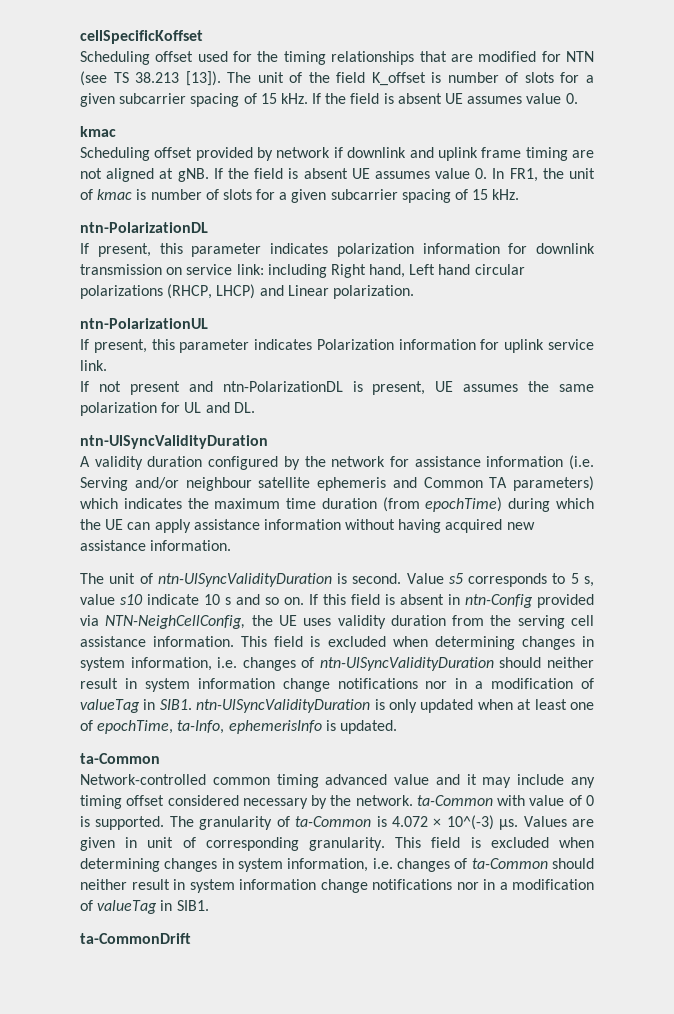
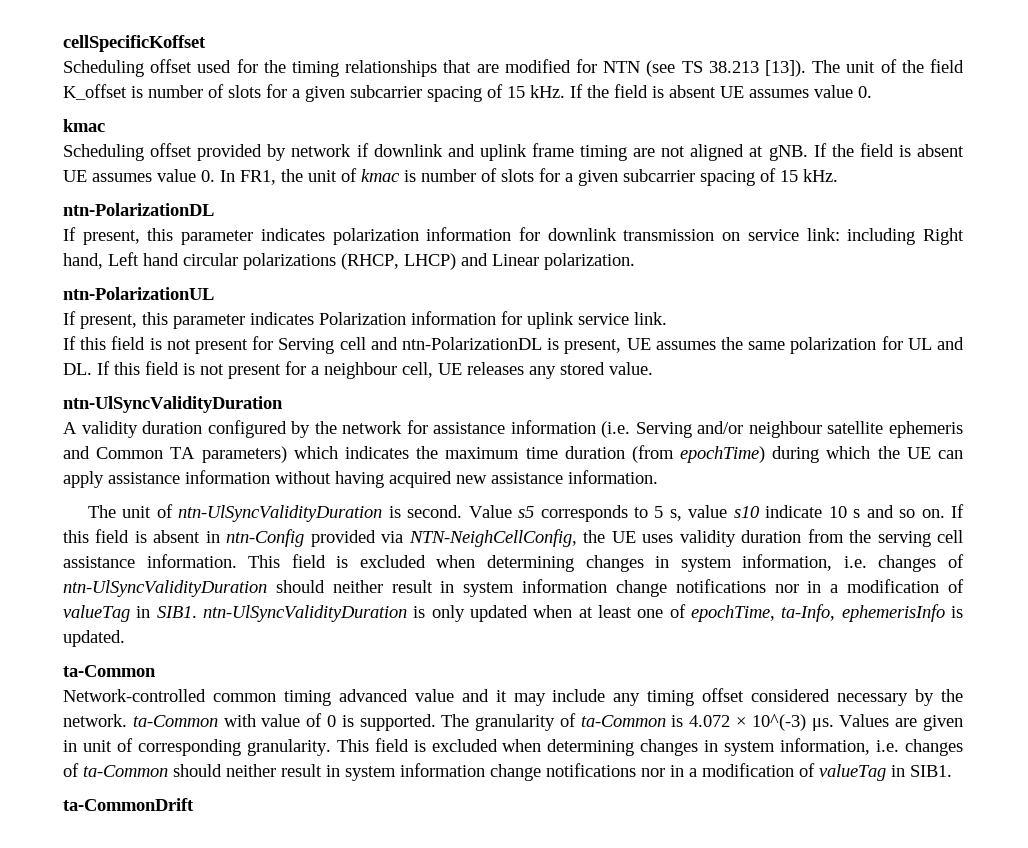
- If not present and ntn-PolarizationDL is present, UE assumes the same polarization for UL and DL.
+ If this field is not present for Serving cell and ntn-PolarizationDL is present, UE assumes the same polarization for UL and DL. If this field is not present for a neighbour cell, UE releases any stored value.

